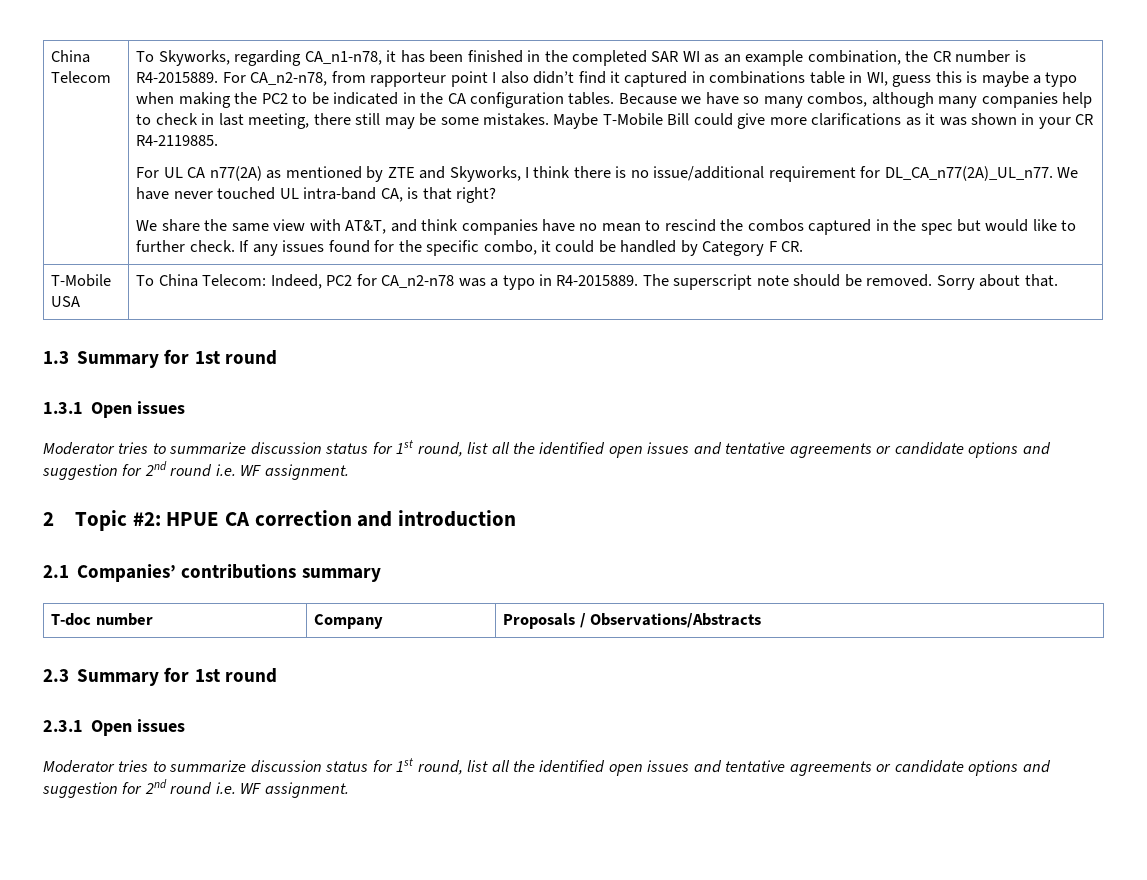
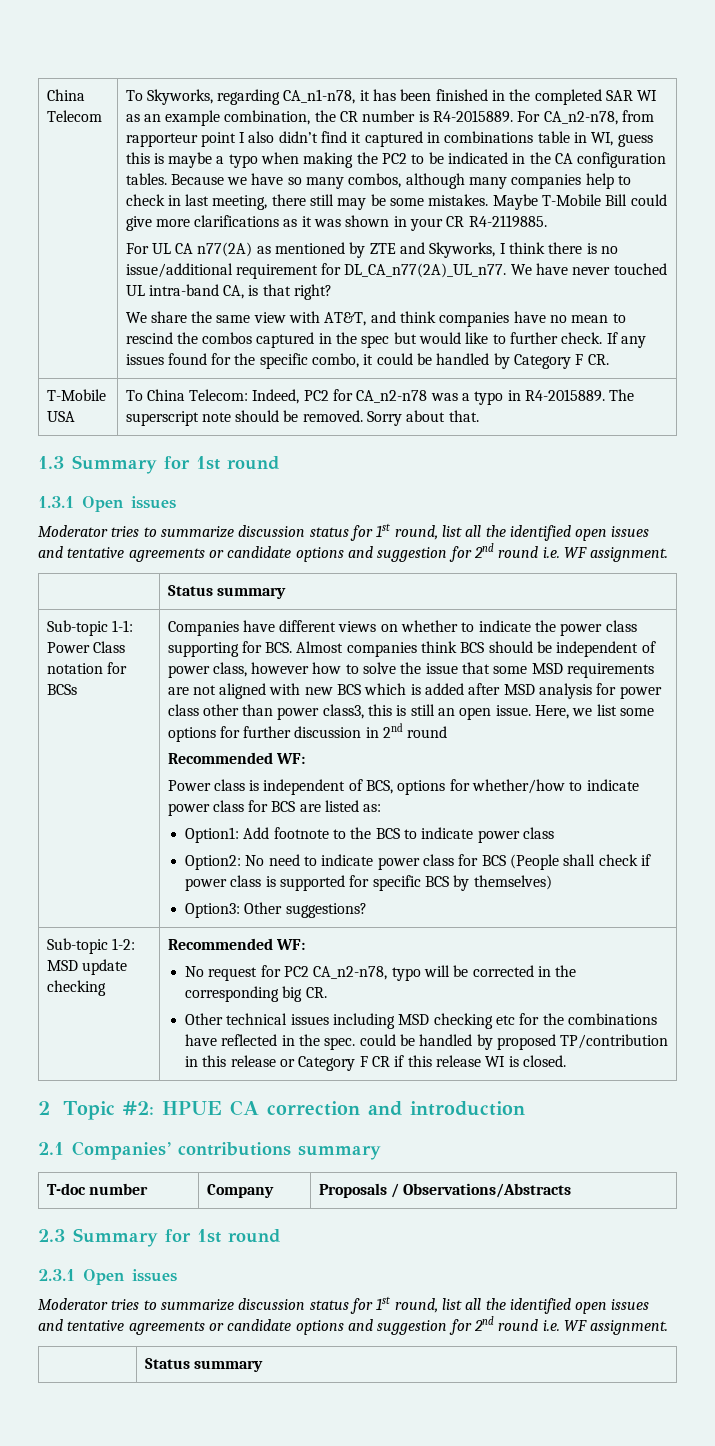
  1.3.1 Open issues
  Moderator tries to summarize discussion status for 1st round, list all the identified open issues and tentative agreements or candidate options and suggestion for 2nd round i.e. WF assignment.
+ | Status summary
+ Sub-topic 1-1: Power Class notation for BCSs | Companies have different views on whether to indicate the power class supporting for BCS. Almost companies think BCS should be independent of power class, however how to solve the issue that some MSD requirements are not aligned with new BCS which is added after MSD analysis for power class other than power class3, this is still an open issue. Here, we list some options for further discussion in 2nd round
+ Recommended WF:
+ Power class is independent of BCS, options for whether/how to indicate power class for BCS are listed as:
+ Option1: Add footnote to the BCS to indicate power class
+ Option2: No need to indicate power class for BCS (People shall check if power class is supported for specific BCS by themselves)
+ Option3: Other suggestions?
+ Sub-topic 1-2: MSD update checking | Recommended WF:
+ No request for PC2 CA_n2-n78, typo will be corrected in the corresponding big CR.
+ Other technical issues including MSD checking etc for the combinations have reflected in the spec. could be handled by proposed TP/contribution in this release or Category F CR if this release WI is closed.
  2.3.1 Open issues
  Moderator tries to summarize discussion status for 1st round, list all the identified open issues and tentative agreements or candidate options and suggestion for 2nd round i.e. WF assignment.
+ | Status summary

